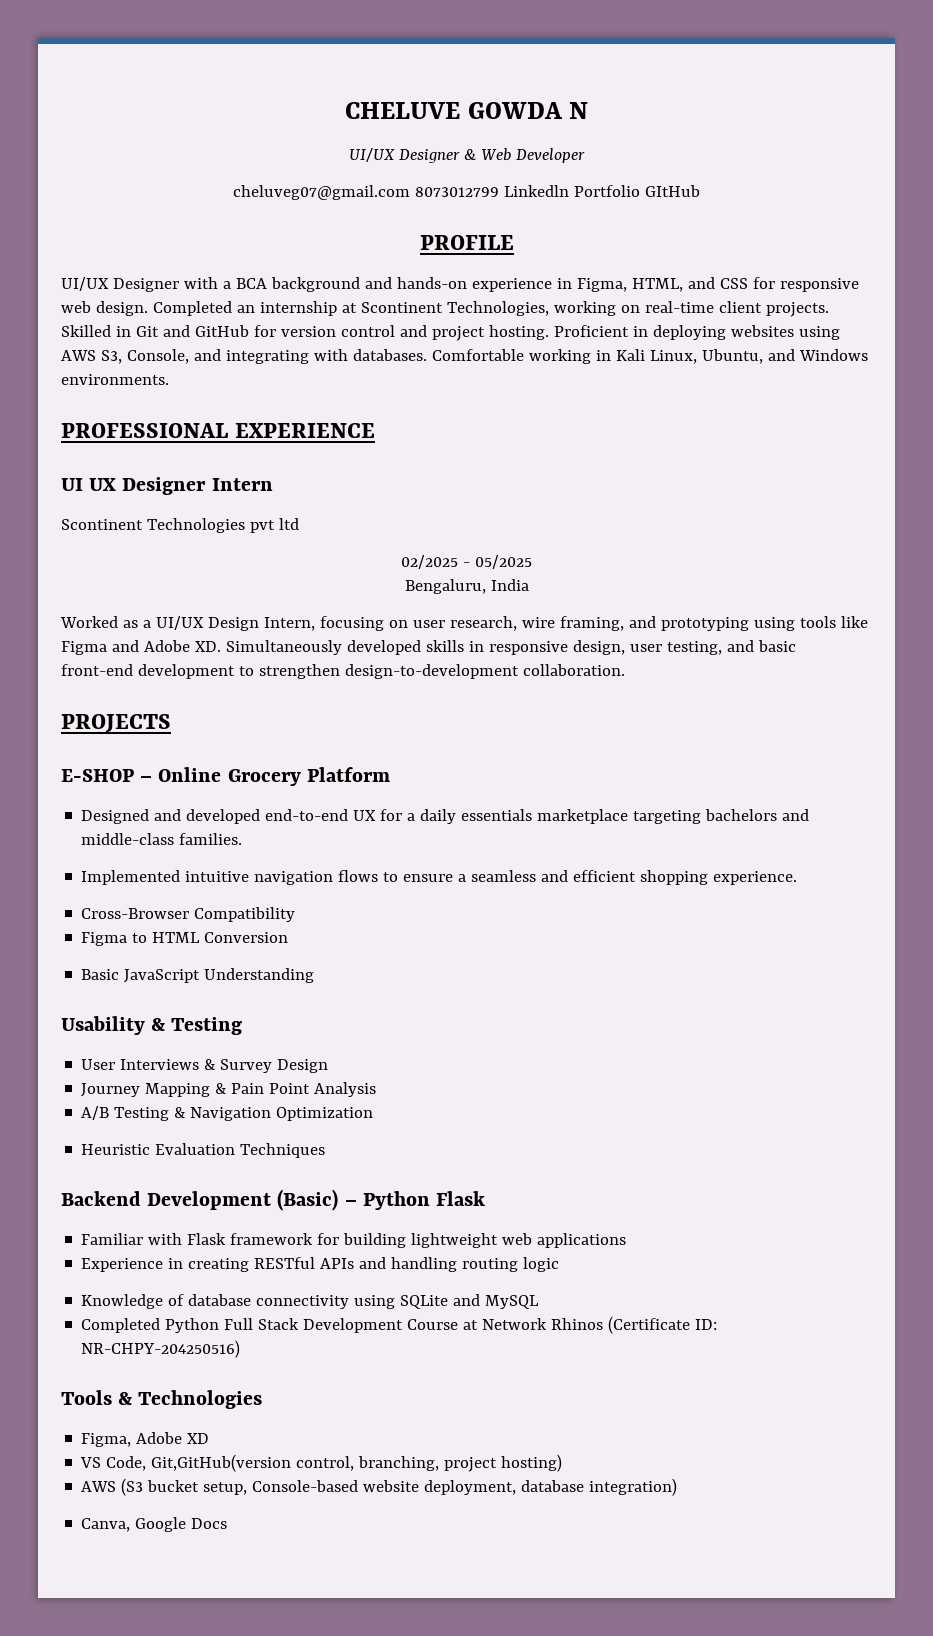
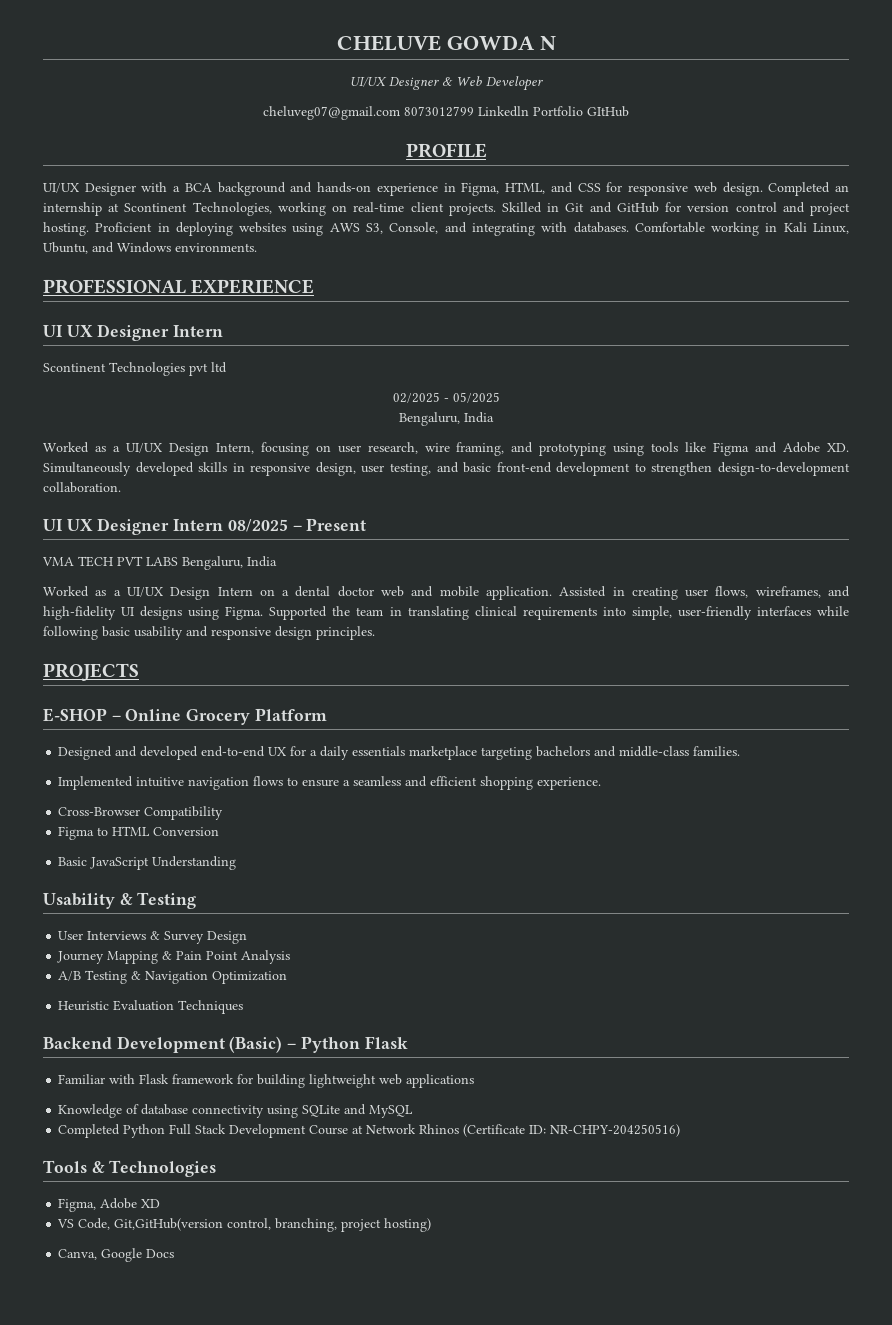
+ UI UX Designer Intern 08/2025 – Present
+ VMA TECH PVT LABS Bengaluru, India
+ Worked as a UI/UX Design Intern on a dental doctor web and mobile application. Assisted in creating user flows, wireframes, and high-fidelity UI designs using Figma. Supported the team in translating clinical requirements into simple, user-friendly interfaces while following basic usability and responsive design principles.
- Experience in creating RESTful APIs and handling routing logic
- AWS (S3 bucket setup, Console-based website deployment, database integration)

